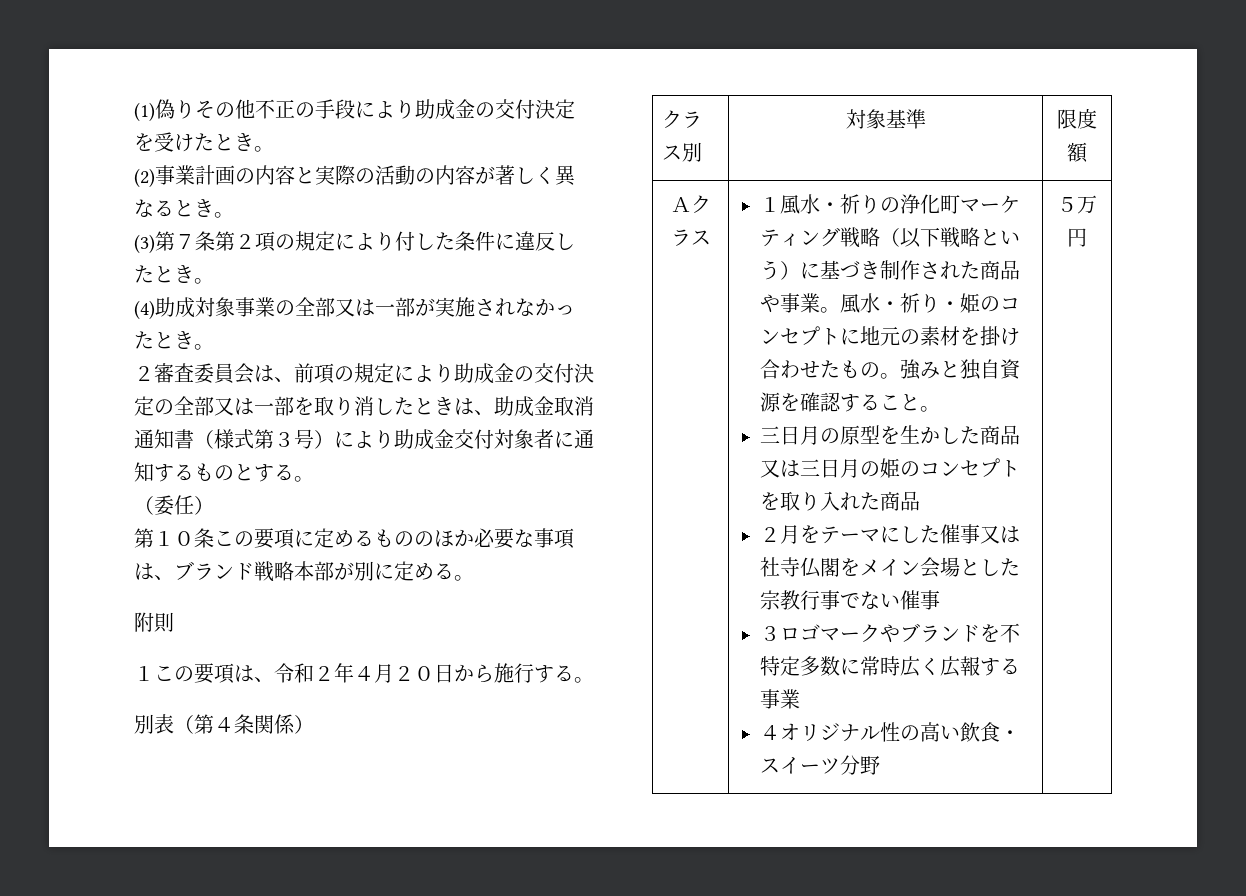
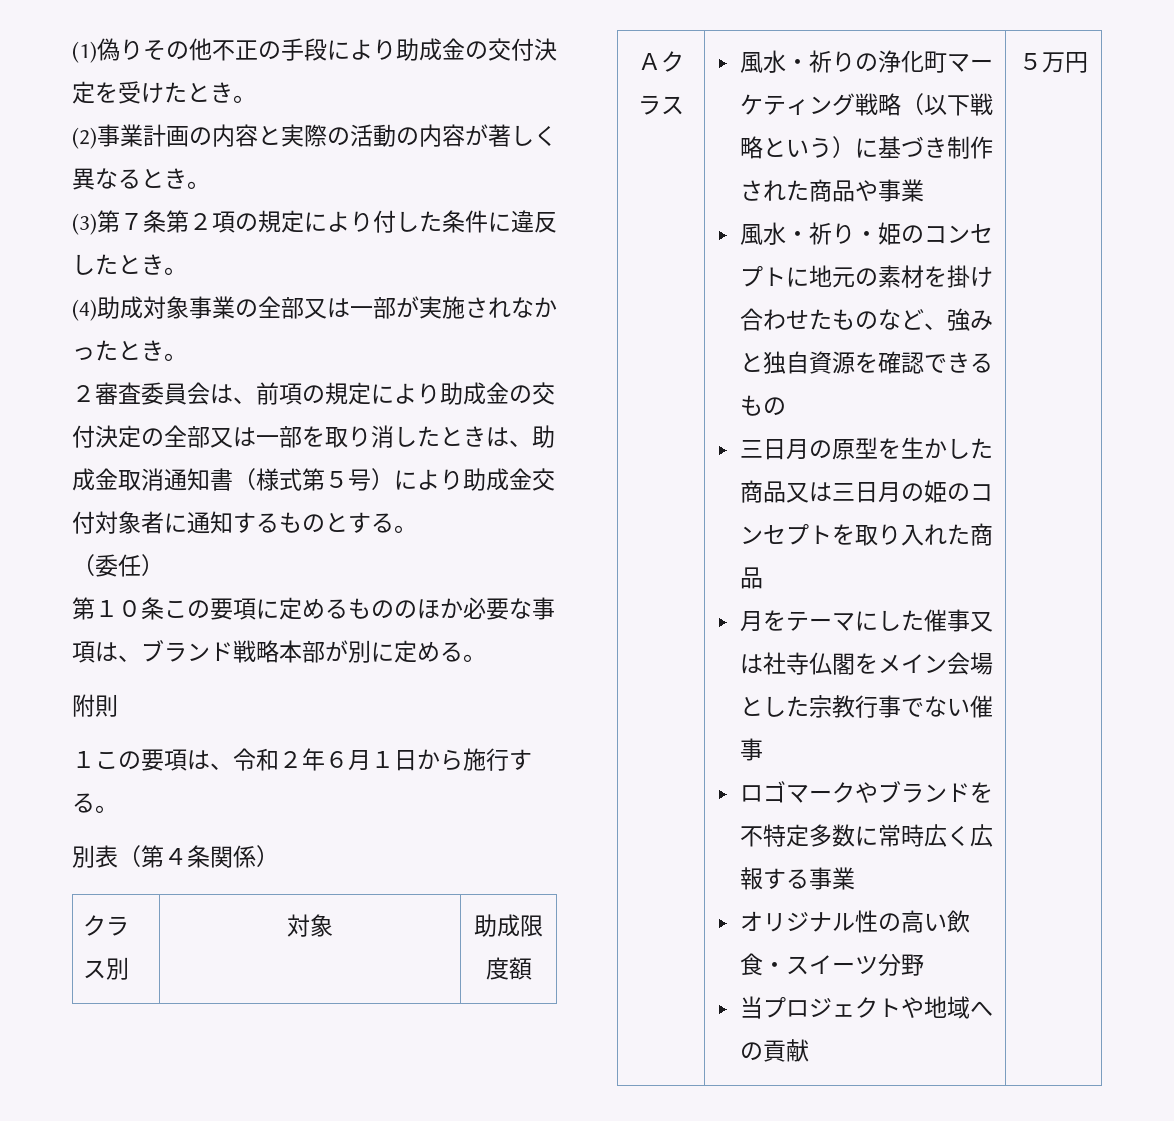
- ２審査委員会は、前項の規定により助成金の交付決定の全部又は一部を取り消したときは、助成金取消通知書（様式第３号）により助成金交付対象者に通知するものとする。
+ ２審査委員会は、前項の規定により助成金の交付決定の全部又は一部を取り消したときは、助成金取消通知書（様式第５号）により助成金交付対象者に通知するものとする。
- １この要項は、令和２年４月２０日から施行する。
+ １この要項は、令和２年６月１日から施行する。
- クラス別 | 対象基準 | 限度額
+ クラス別 | 対象 | 助成限度額
- １風水・祈りの浄化町マーケティング戦略（以下戦略という）に基づき制作された商品や事業。風水・祈り・姫のコンセプトに地元の素材を掛け合わせたもの。強みと独自資源を確認すること。
+ 風水・祈りの浄化町マーケティング戦略（以下戦略という）に基づき制作された商品や事業
+ 風水・祈り・姫のコンセプトに地元の素材を掛け合わせたものなど、強みと独自資源を確認できるもの
- ２月をテーマにした催事又は社寺仏閣をメイン会場とした宗教行事でない催事
+ 月をテーマにした催事又は社寺仏閣をメイン会場とした宗教行事でない催事
- ３ロゴマークやブランドを不特定多数に常時広く広報する事業
+ ロゴマークやブランドを不特定多数に常時広く広報する事業
- ４オリジナル性の高い飲食・スイーツ分野
+ オリジナル性の高い飲食・スイーツ分野
+ 当プロジェクトや地域への貢献

